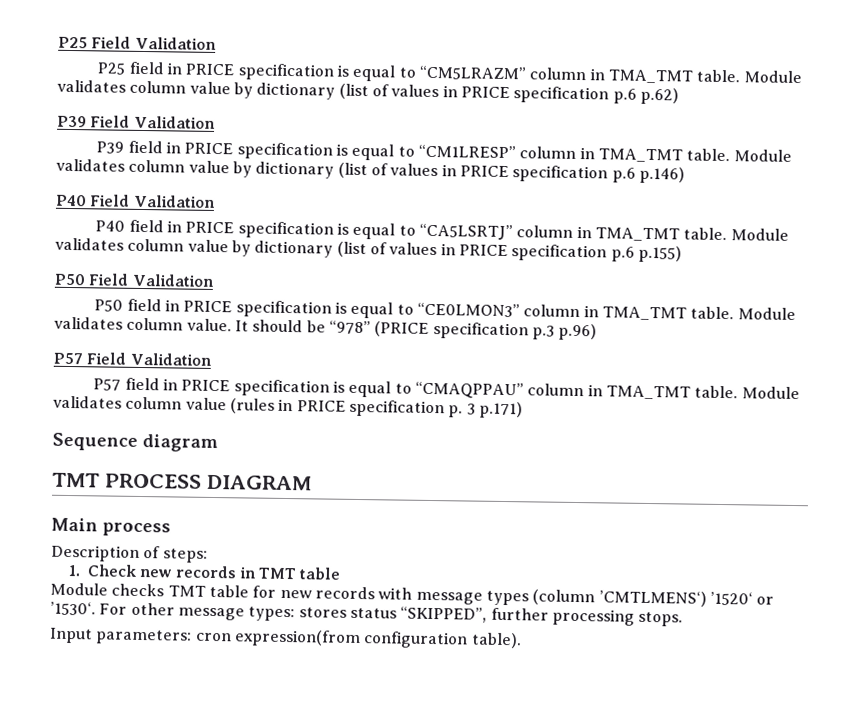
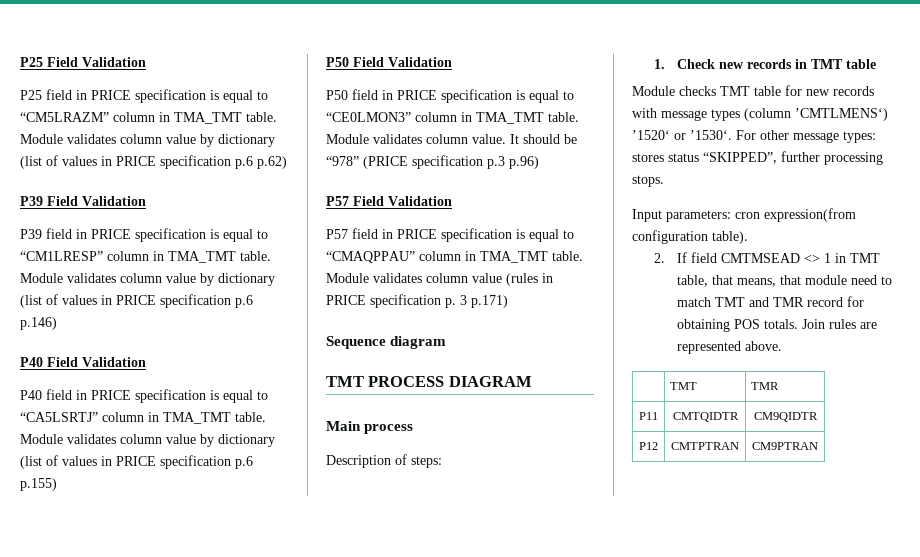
+ 2. If field CMTMSEAD <> 1 in TMT table, that means, that module need to match TMT and TMR record for obtaining POS totals. Join rules are represented above.
+ | TMT | TMR
+ P11 | CMTQIDTR | CM9QIDTR
+ P12 | CMTPTRAN | CM9PTRAN

